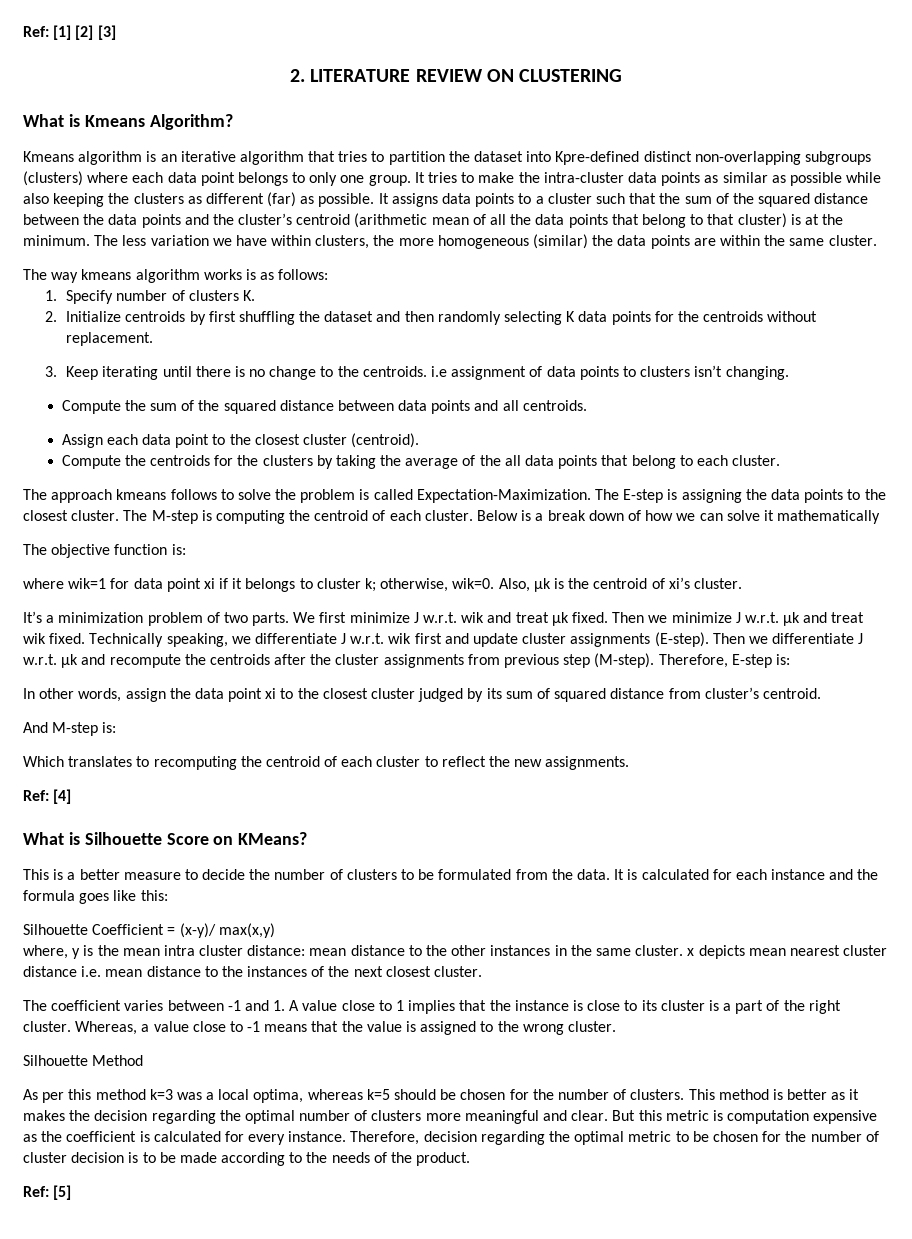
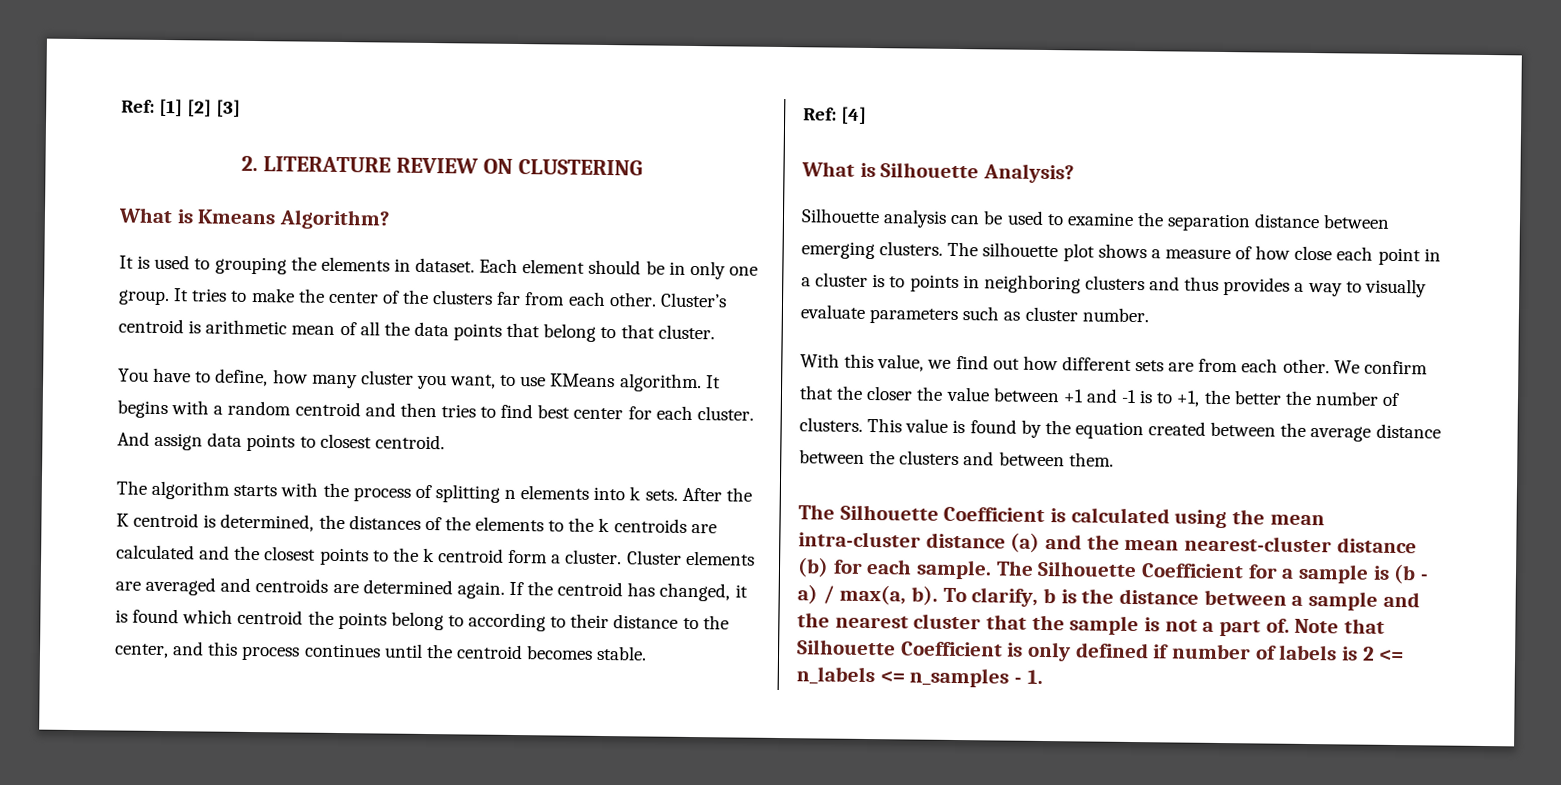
- Kmeans algorithm is an iterative algorithm that tries to partition the dataset into Kpre-defined distinct non-overlapping subgroups (clusters) where each data point belongs to only one group.
+ It is used to grouping the elements in dataset. Each element should be in only one group.
- It tries to make the intra-cluster data points as similar as possible while also keeping the clusters as different (far) as possible. It assigns data points to a cluster such that the sum of the squared distance between the data points and the cluster’s centroid (arithmetic mean of all the data points that belong to that cluster) is at the minimum. The less variation we have within clusters, the more homogeneous (similar) the data points are within the same cluster.
- The way kmeans algorithm works is as follows:
- 1. Specify number of clusters K.
- 2. Initialize centroids by first shuffling the dataset and then randomly selecting K data points for the centroids without replacement.
- 3. Keep iterating until there is no change to the centroids. i.e assignment of data points to clusters isn’t changing.
- Compute the sum of the squared distance between data points and all centroids.
- Assign each data point to the closest cluster (centroid).
- Compute the centroids for the clusters by taking the average of the all data points that belong to each cluster.
- The approach kmeans follows to solve the problem is called Expectation-Maximization. The E-step is assigning the data points to the closest cluster. The M-step is computing the centroid of each cluster. Below is a break down of how we can solve it mathematically
- The objective function is:
- where wik=1 for data point xi if it belongs to cluster k; otherwise, wik=0. Also, μk is the centroid of xi’s cluster.
- It’s a minimization problem of two parts. We first minimize J w.r.t. wik and treat μk fixed. Then we minimize J w.r.t. μk and treat wik fixed. Technically speaking, we differentiate J w.r.t. wik first and update cluster assignments (E-step). Then we differentiate J w.r.t. μk and recompute the centroids after the cluster assignments from previous step (M-step). Therefore, E-step is:
- In other words, assign the data point xi to the closest cluster judged by its sum of squared distance from cluster’s centroid.
- And M-step is:
- Which translates to recomputing the centroid of each cluster to reflect the new assignments.
+ It tries to make the center of the clusters far from each other. Cluster’s centroid is arithmetic mean of all the data points that belong to that cluster.
+ You have to define, how many cluster you want, to use KMeans algorithm. It begins with a random centroid and then tries to find best center for each cluster. And assign data points to closest centroid.
+ The algorithm starts with the process of splitting n elements into k sets. After the K centroid is determined, the distances of the elements to the k centroids are calculated and the closest points to the k centroid form a cluster. Cluster elements are averaged and centroids are determined again. If the centroid has changed, it is found which centroid the points belong to according to their distance to the center, and this process continues until the centroid becomes stable.
- What is Silhouette Score on KMeans?
- This is a better measure to decide the number of clusters to be formulated from the data. It is calculated for each instance and the formula goes like this:
- Silhouette Coefficient = (x-y)/ max(x,y)
- where, y is the mean intra cluster distance: mean distance to the other instances in the same cluster. x depicts mean nearest cluster distance i.e. mean distance to the instances of the next closest cluster.
- The coefficient varies between -1 and 1. A value close to 1 implies that the instance is close to its cluster is a part of the right cluster. Whereas, a value close to -1 means that the value is assigned to the wrong cluster.
- Silhouette Method
- As per this method k=3 was a local optima, whereas k=5 should be chosen for the number of clusters.
+ What is Silhouette Analysis?
+ Silhouette analysis can be used to examine the separation distance between emerging clusters. The silhouette plot shows a measure of how close each point in a cluster is to points in neighboring clusters and thus provides a way to visually evaluate parameters such as cluster number.
+ With this value, we find out how different sets are from each other. We confirm that the closer the value between +1 and -1 is to +1, the better the number of clusters.
- This method is better as it makes the decision regarding the optimal number of clusters more meaningful and clear. But this metric is computation expensive as the coefficient is calculated for every instance. Therefore, decision regarding the optimal metric to be chosen for the number of cluster decision is to be made according to the needs of the product.
- Ref: [5]
+ This value is found by the equation created between the average distance between the clusters and between them.
+ The Silhouette Coefficient is calculated using the mean intra-cluster distance (a) and the mean nearest-cluster distance (b) for each sample. The Silhouette Coefficient for a sample is (b - a) / max(a, b). To clarify, b is the distance between a sample and the nearest cluster that the sample is not a part of. Note that Silhouette Coefficient is only defined if number of labels is 2 <= n_labels <= n_samples - 1.

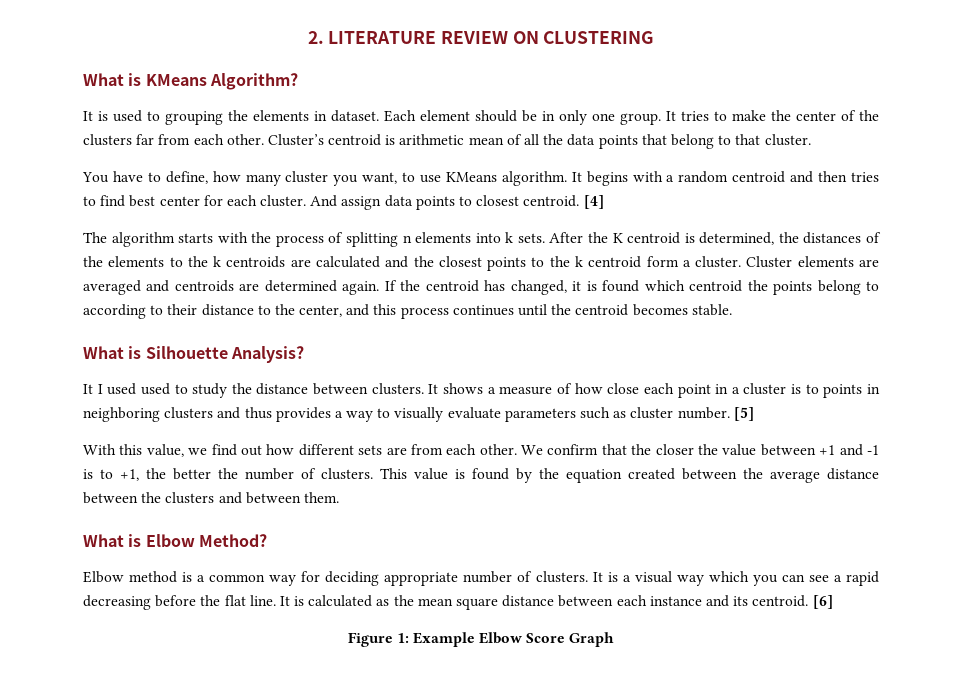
- Ref: [1] [2] [3]
- What is Kmeans Algorithm?
+ What is KMeans Algorithm?
+ [4]
- Ref: [4]
- Silhouette analysis can be used to examine the separation distance between emerging clusters. The silhouette plot shows a measure of how close each point in a cluster is to points in neighboring clusters and thus provides a way to visually evaluate parameters such as cluster number.
+ It I used used to study the distance between clusters. It shows a measure of how close each point in a cluster is to points in neighboring clusters and thus provides a way to visually evaluate parameters such as cluster number. [5]
- The Silhouette Coefficient is calculated using the mean intra-cluster distance (a) and the mean nearest-cluster distance (b) for each sample. The Silhouette Coefficient for a sample is (b - a) / max(a, b). To clarify, b is the distance between a sample and the nearest cluster that the sample is not a part of. Note that Silhouette Coefficient is only defined if number of labels is 2 <= n_labels <= n_samples - 1.
+ What is Elbow Method?
+ Elbow method is a common way for deciding appropriate number of clusters. It is a visual way which you can see a rapid decreasing before the flat line. It is calculated as the mean square distance between each instance and its centroid. [6]
+ Figure 1: Example Elbow Score Graph

